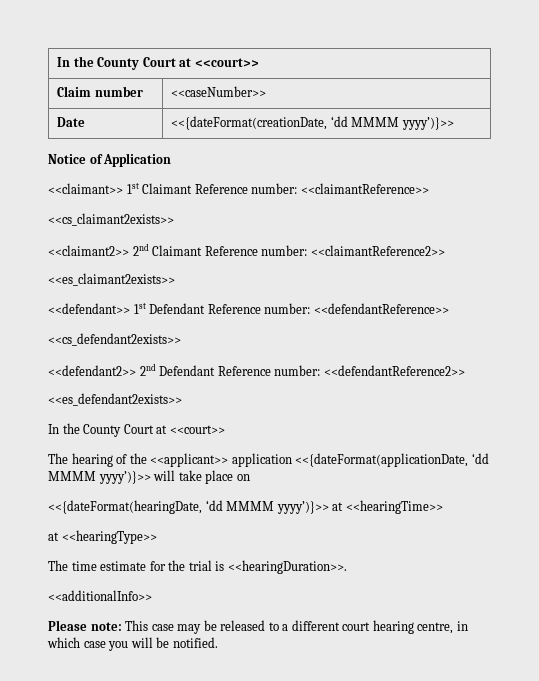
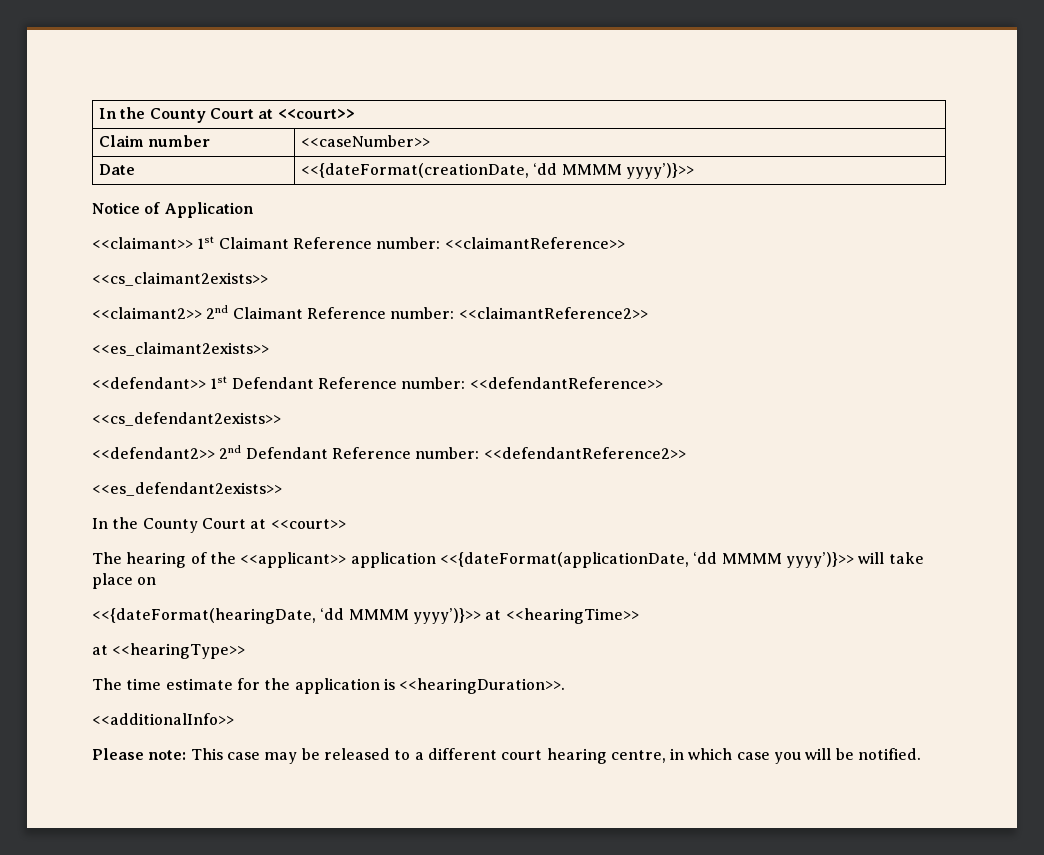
- The time estimate for the trial is <<hearingDuration>>.
+ The time estimate for the application is <<hearingDuration>>.

